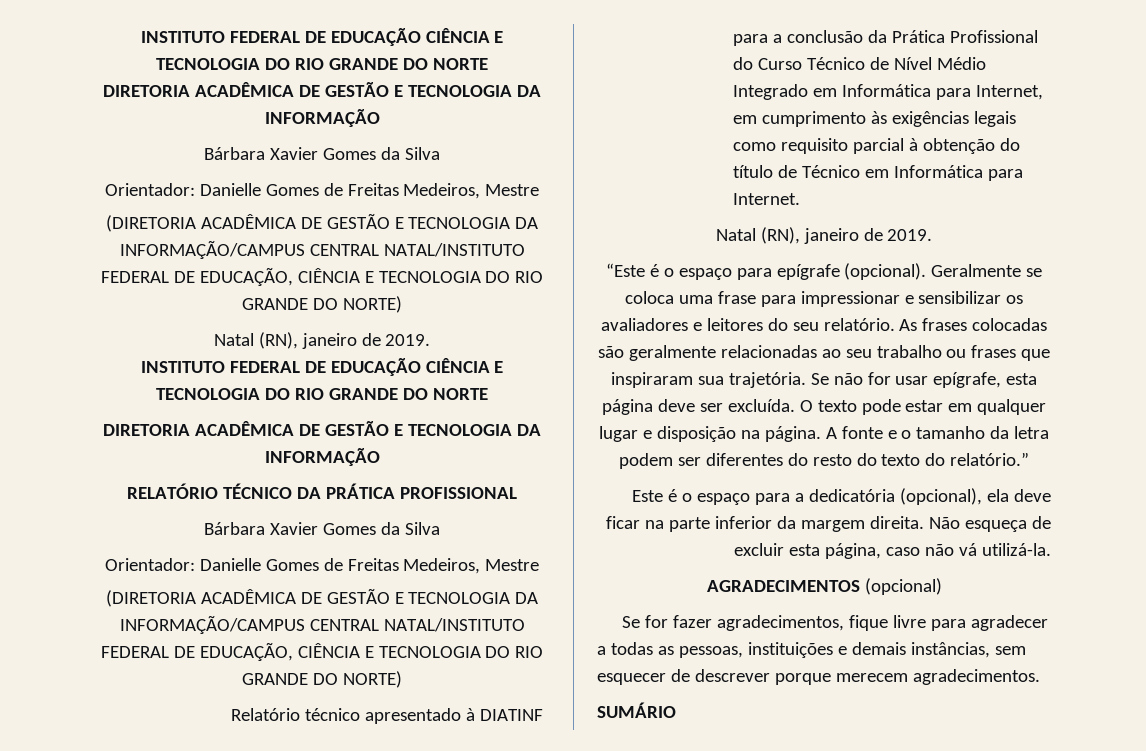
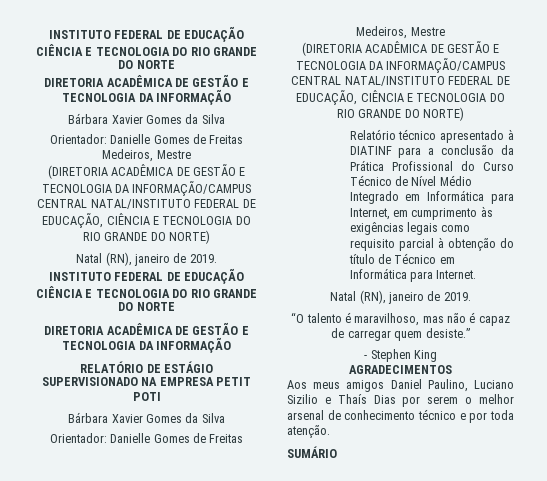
- RELATÓRIO TÉCNICO DA PRÁTICA PROFISSIONAL
+ RELATÓRIO DE ESTÁGIO SUPERVISIONADO NA EMPRESA PETIT POTI
- “Este é o espaço para epígrafe (opcional). Geralmente se coloca uma frase para impressionar e sensibilizar os avaliadores e leitores do seu relatório. As frases colocadas são geralmente relacionadas ao seu trabalho ou frases que inspiraram sua trajetória. Se não for usar epígrafe, esta página deve ser excluída. O texto pode estar em qualquer lugar e disposição na página. A fonte e o tamanho da letra podem ser diferentes do resto do texto do relatório.”
- Este é o espaço para a dedicatória (opcional), ela deve ficar na parte inferior da margem direita. Não esqueça de excluir esta página, caso não vá utilizá-la.
- AGRADECIMENTOS (opcional)
- Se for fazer agradecimentos, fique livre para agradecer a todas as pessoas, instituições e demais instâncias, sem esquecer de descrever porque merecem agradecimentos.
+ “O talento é maravilhoso, mas não é capaz de carregar quem desiste.”
+ - Stephen King
+ AGRADECIMENTOS
+ Aos meus amigos Daniel Paulino, Luciano Sizilio e Thaís Dias por serem o melhor arsenal de conhecimento técnico e por toda atenção.

